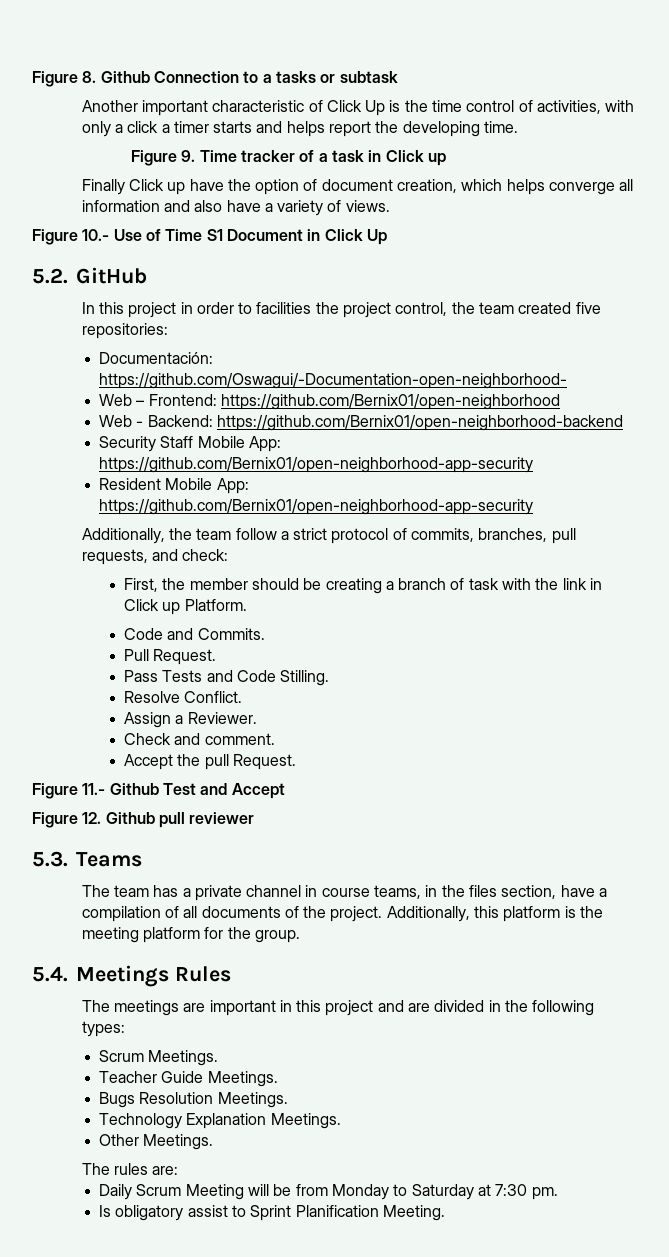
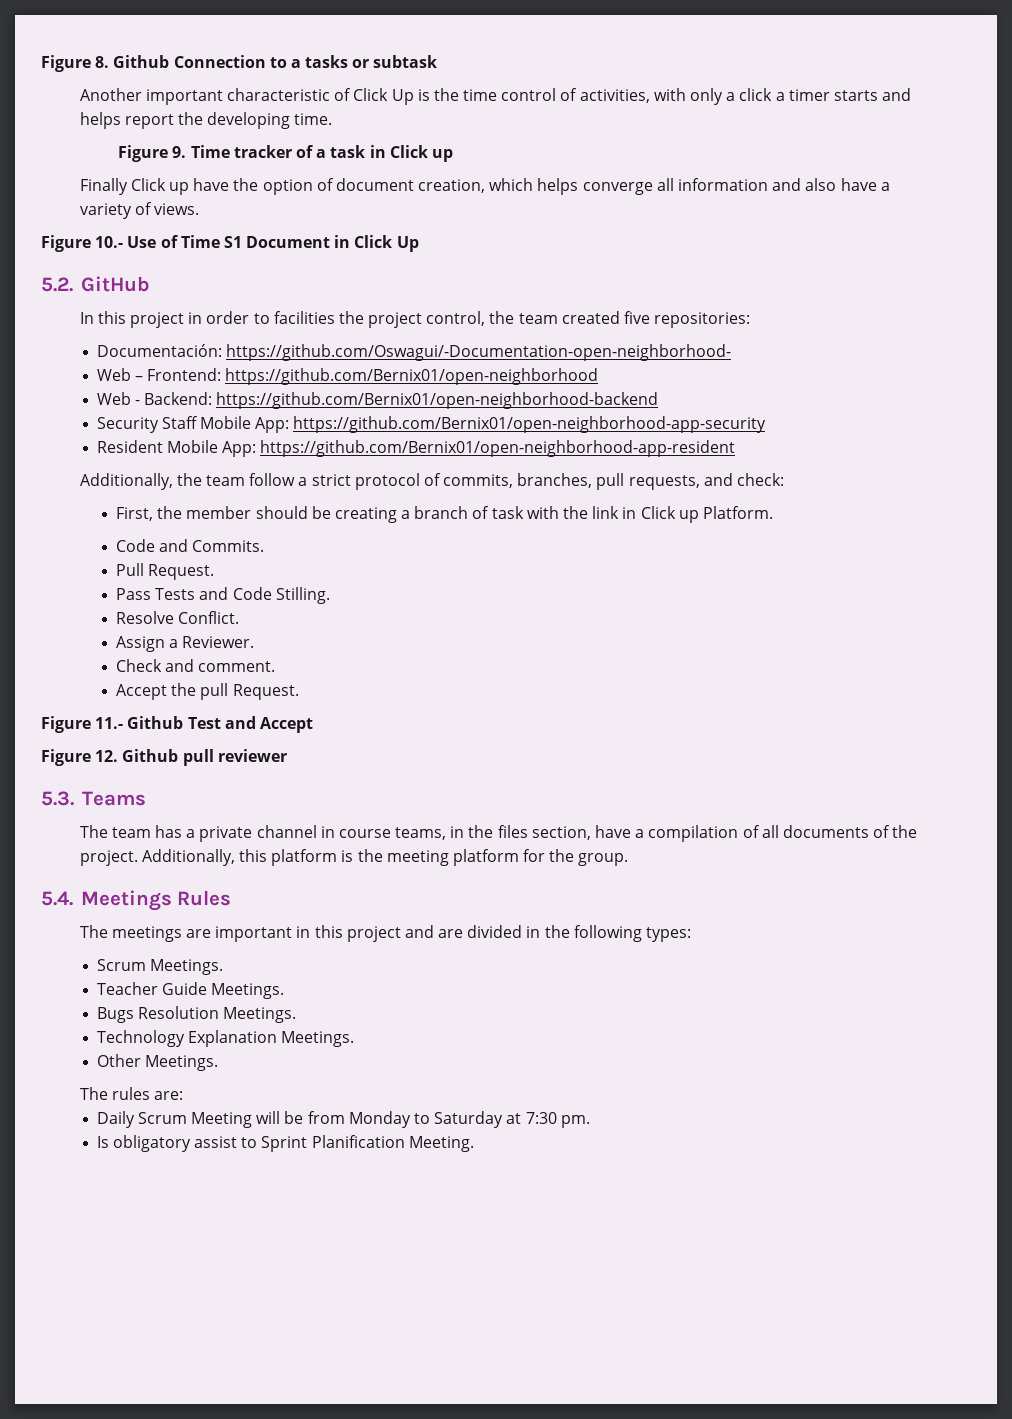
- Resident Mobile App: https://github.com/Bernix01/open-neighborhood-app-security
+ Resident Mobile App: https://github.com/Bernix01/open-neighborhood-app-resident

